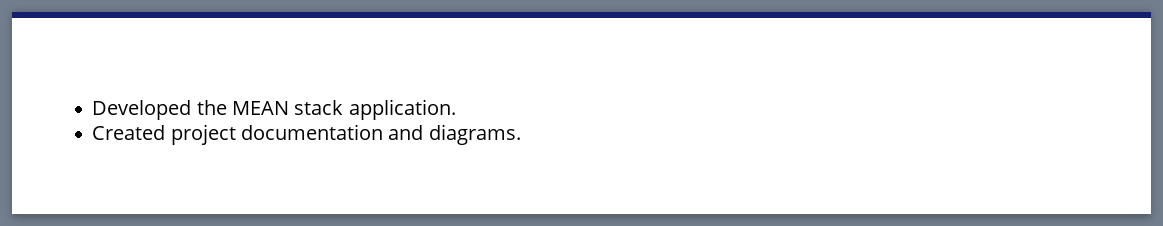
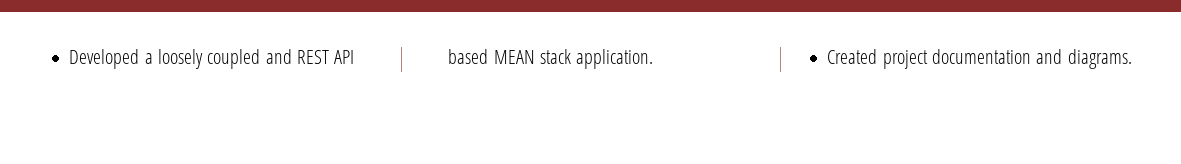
- Developed the MEAN stack application.
+ Developed a loosely coupled and REST API based MEAN stack application.

